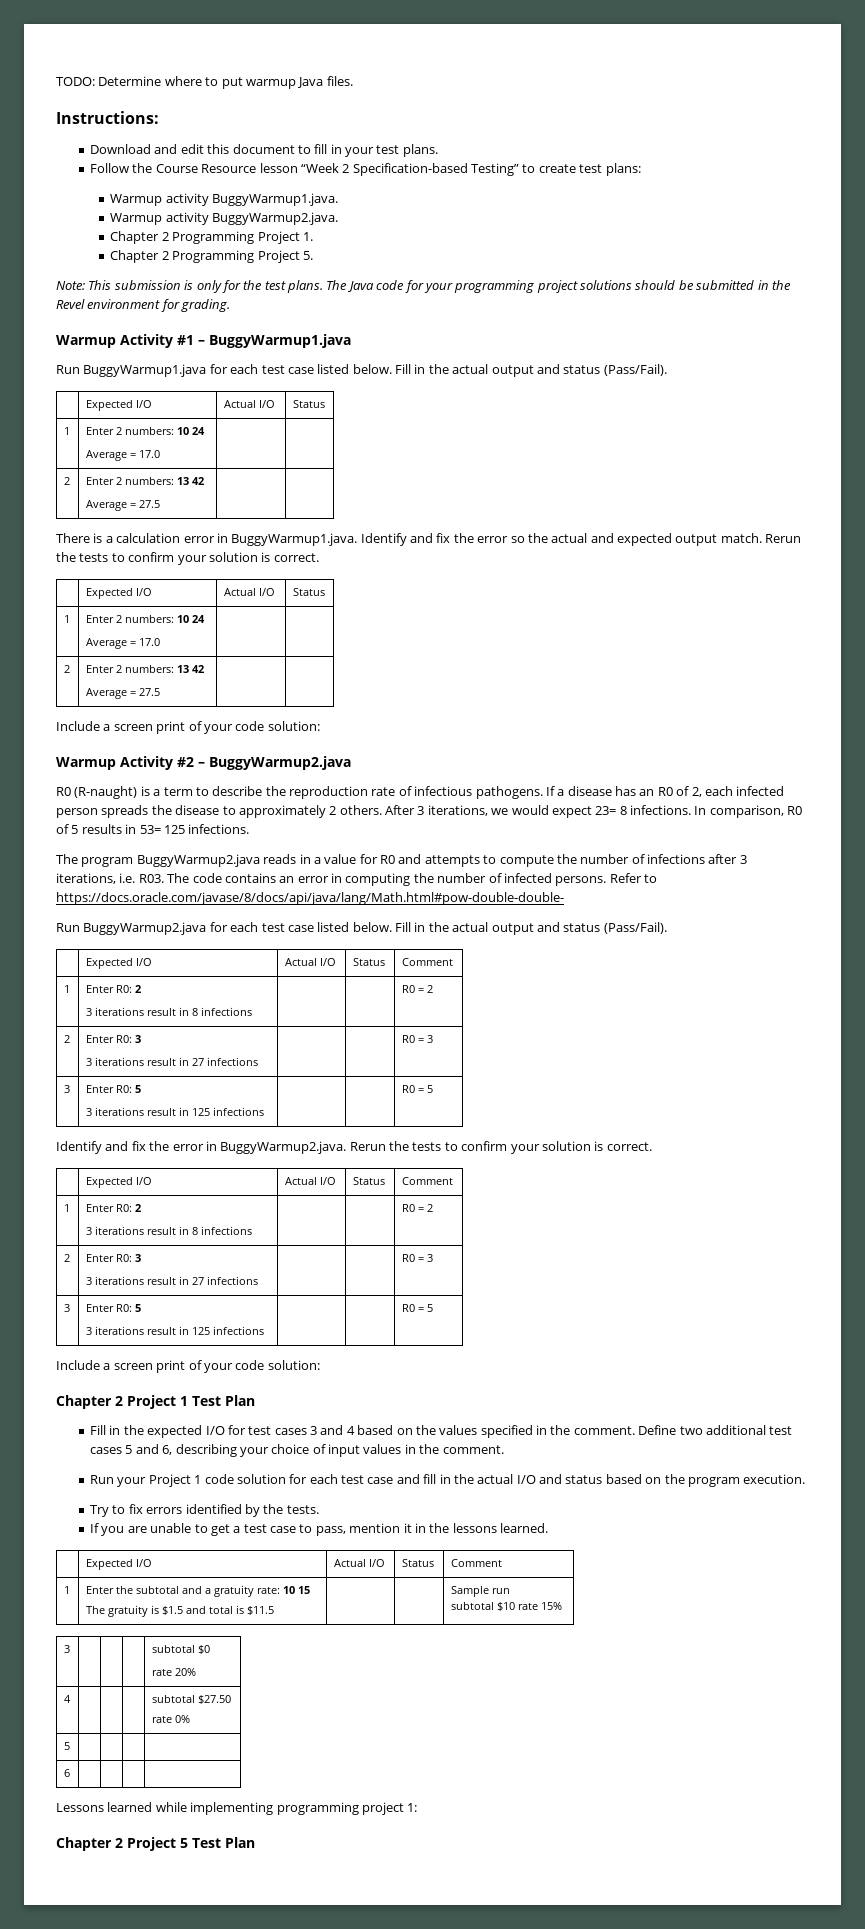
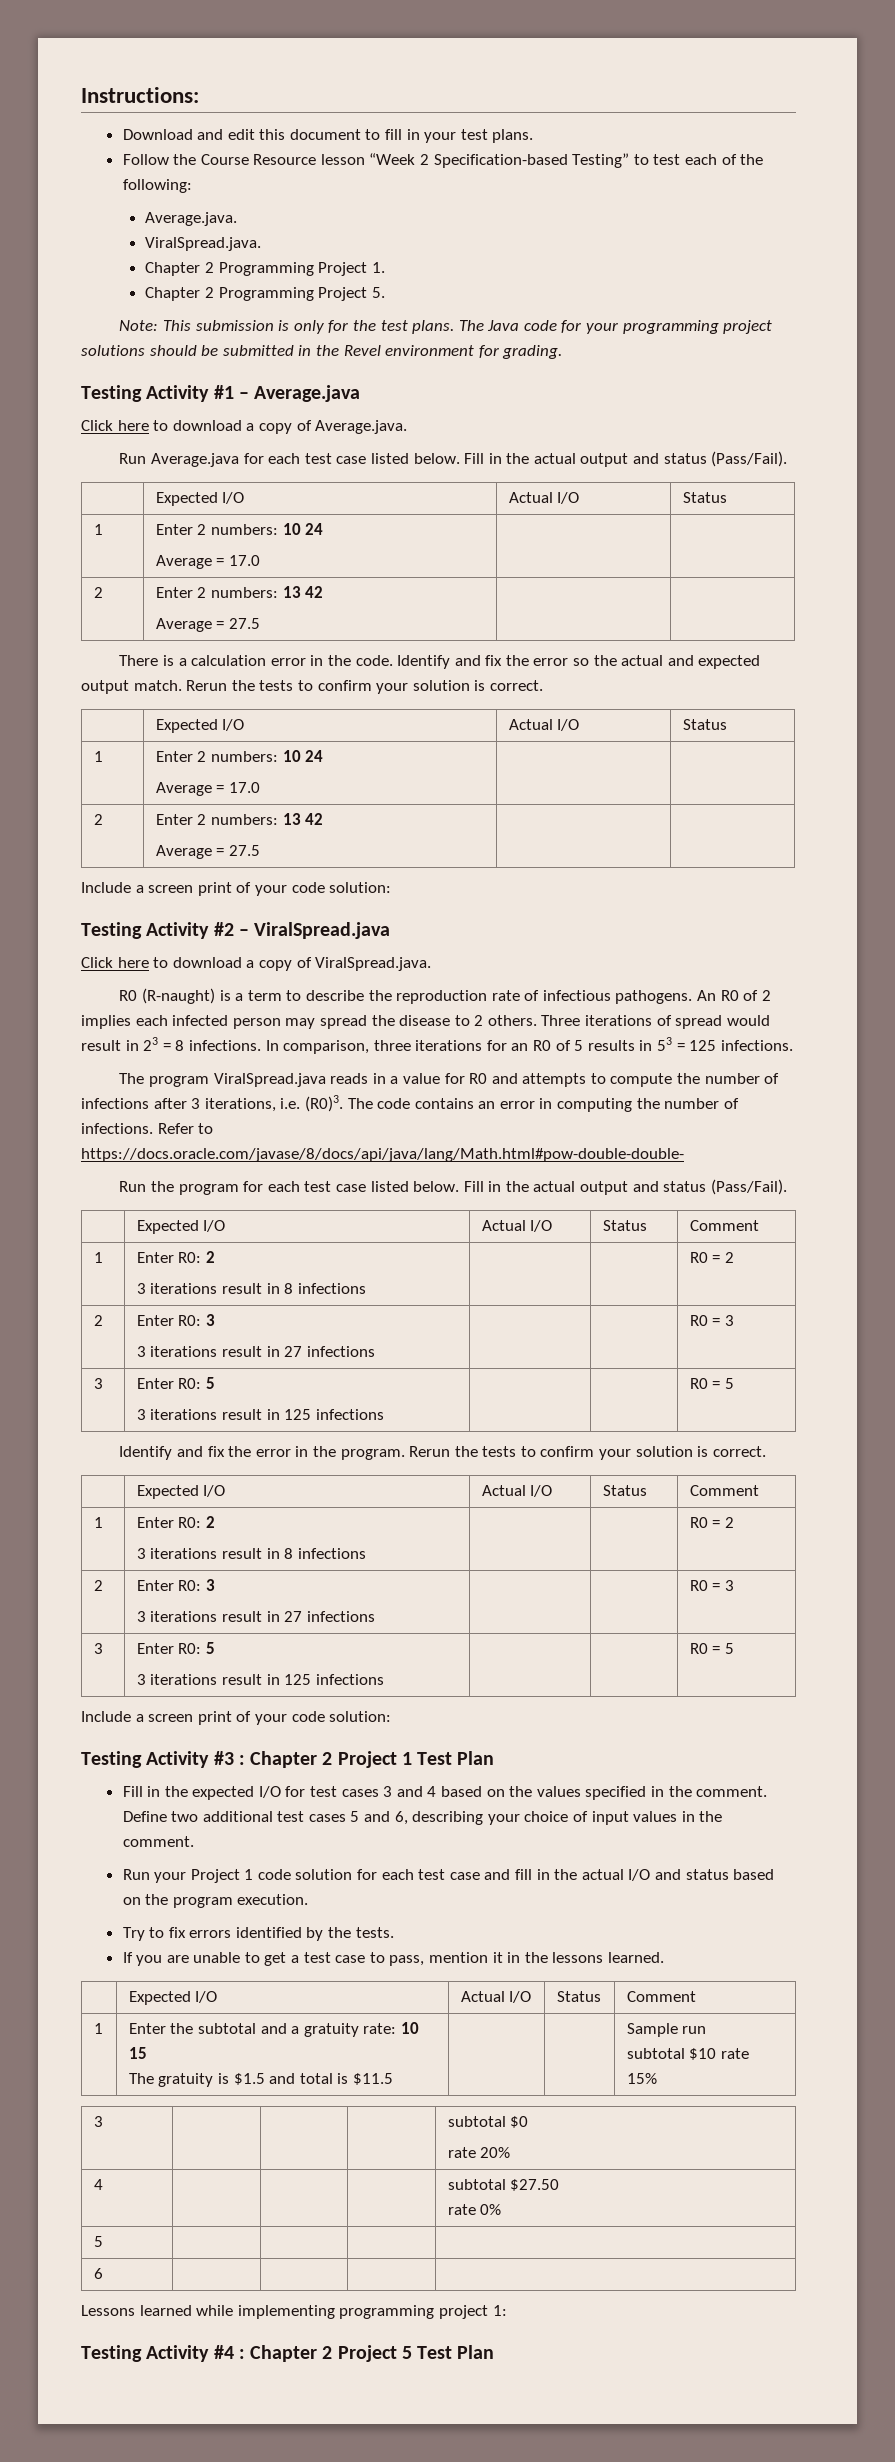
- TODO: Determine where to put warmup Java files.
- Follow the Course Resource lesson “Week 2 Specification-based Testing” to create test plans:
- Warmup activity BuggyWarmup1.java.
- Warmup activity BuggyWarmup2.java.
+ Follow the Course Resource lesson “Week 2 Specification-based Testing” to test each of the following:
+ Average.java.
+ ViralSpread.java.
- Warmup Activity #1 – BuggyWarmup1.java
- Run BuggyWarmup1.java for each test case listed below.
+ Testing Activity #1 – Average.java
+ Click here to download a copy of Average.java.
+ Run Average.java for each test case listed below.
- There is a calculation error in BuggyWarmup1.java. Identify and fix the error so the actual and expected output match.
+ There is a calculation error in the code. Identify and fix the error so the actual and expected output match.
- Warmup Activity #2 – BuggyWarmup2.java
+ Testing Activity #2 – ViralSpread.java
+ Click here to download a copy of ViralSpread.java.
- If a disease has an R0 of 2, each infected person spreads the disease to approximately 2 others.
+ An R0 of 2 implies each infected person may spread the disease to 2 others.
- After 3 iterations, we would expect 23= 8 infections. In comparison, R0 of 5 results in 53= 125 infections.
+ Three iterations of spread would result in 23 = 8 infections. In comparison, three iterations for an R0 of 5 results in 53 = 125 infections.
- The program BuggyWarmup2.java reads in a value for R0 and attempts to compute the number of infections after 3 iterations, i.e. R03. The code contains an error in computing the number of infected persons.
+ The program ViralSpread.java reads in a value for R0 and attempts to compute the number of infections after 3 iterations, i.e. (R0)3. The code contains an error in computing the number of infections.
- Run BuggyWarmup2.java for each test case listed below.
+ Run the program for each test case listed below.
- Identify and fix the error in BuggyWarmup2.java. Rerun the tests to confirm your solution is correct.
+ Identify and fix the error in the program. Rerun the tests to confirm your solution is correct.
- Chapter 2 Project 1 Test Plan
+ Testing Activity #3 : Chapter 2 Project 1 Test Plan
- Chapter 2 Project 5 Test Plan
+ Testing Activity #4 : Chapter 2 Project 5 Test Plan

